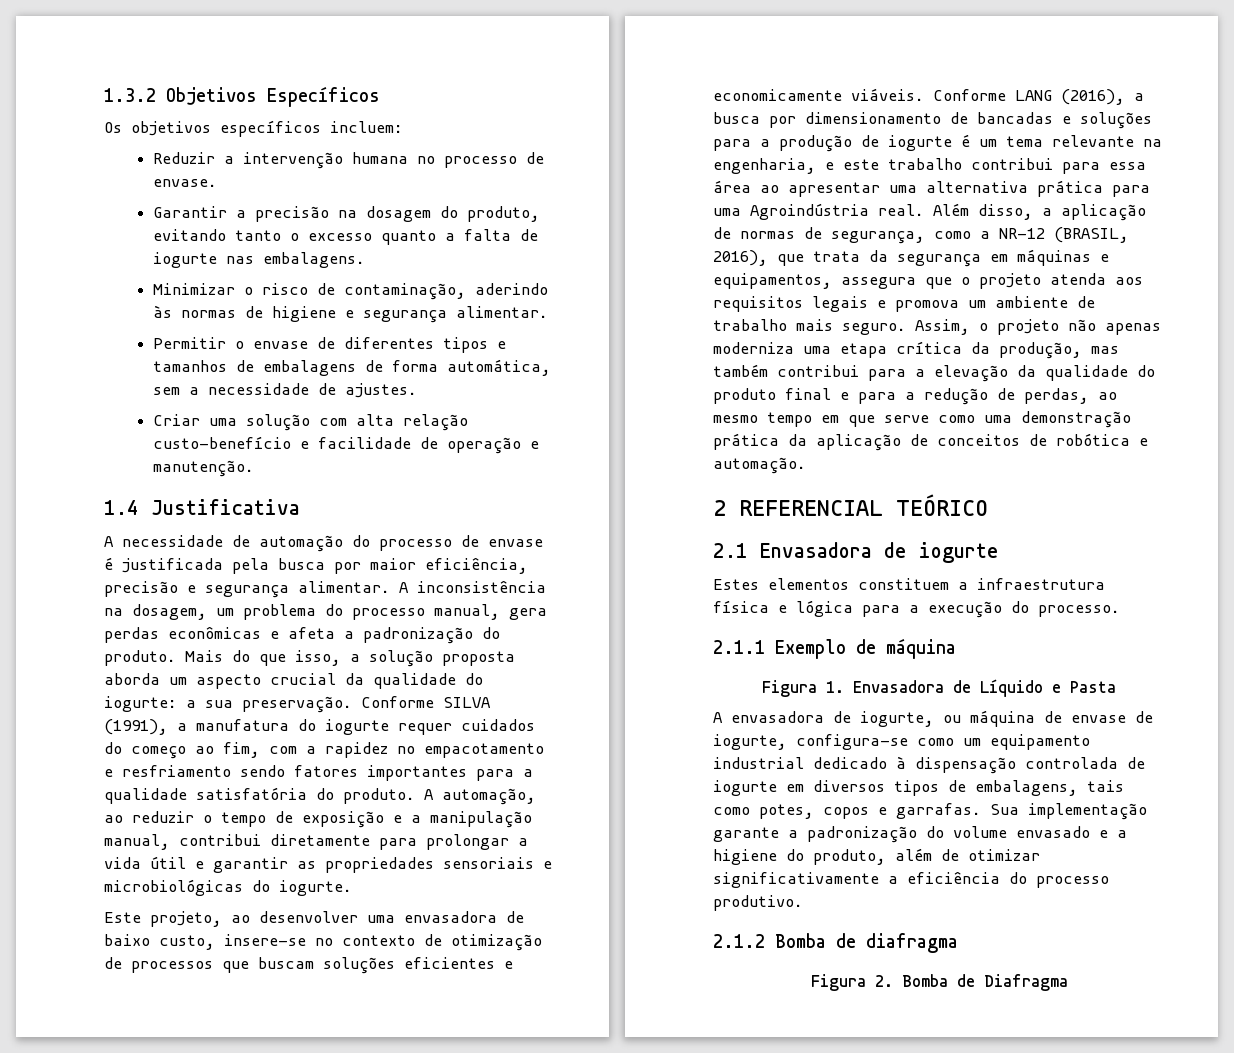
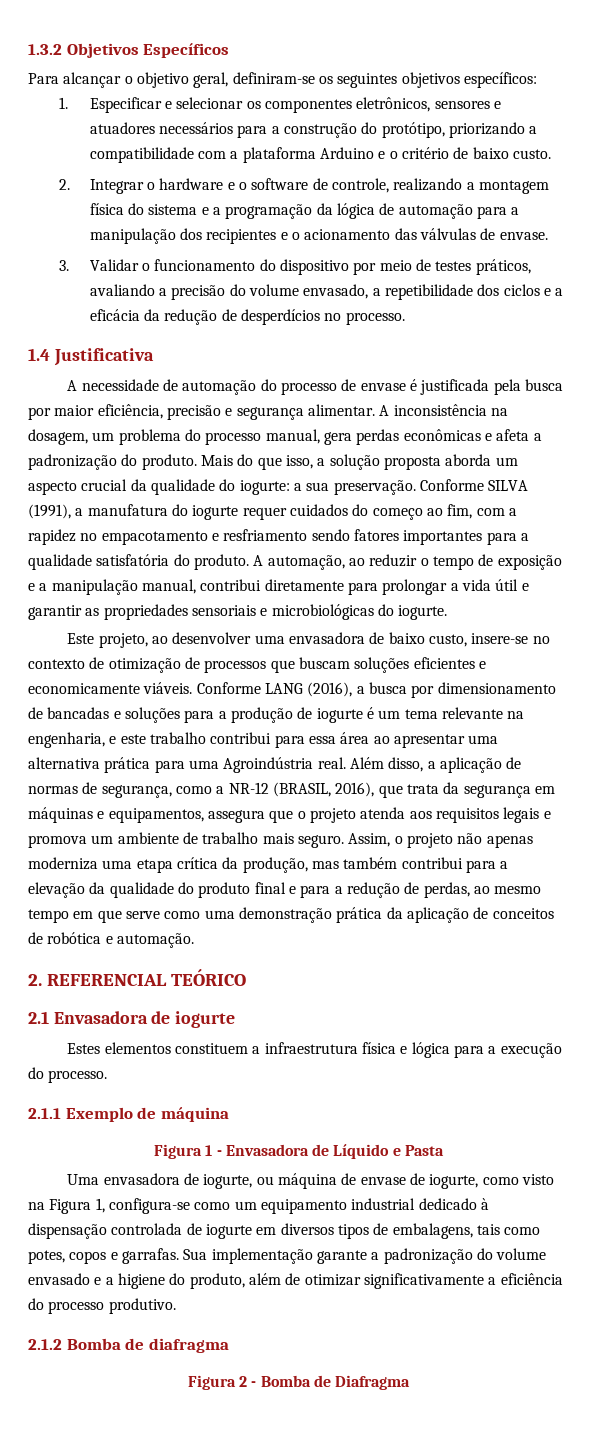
- Os objetivos específicos incluem:
- Reduzir a intervenção humana no processo de envase.
- Garantir a precisão na dosagem do produto, evitando tanto o excesso quanto a falta de iogurte nas embalagens.
- Minimizar o risco de contaminação, aderindo às normas de higiene e segurança alimentar.
- Permitir o envase de diferentes tipos e tamanhos de embalagens de forma automática, sem a necessidade de ajustes.
- Criar uma solução com alta relação custo-benefício e facilidade de operação e manutenção.
+ Para alcançar o objetivo geral, definiram-se os seguintes objetivos específicos:
+ 1. Especificar e selecionar os componentes eletrônicos, sensores e atuadores necessários para a construção do protótipo, priorizando a compatibilidade com a plataforma Arduino e o critério de baixo custo.
+ 2. Integrar o hardware e o software de controle, realizando a montagem física do sistema e a programação da lógica de automação para a manipulação dos recipientes e o acionamento das válvulas de envase.
+ 3. Validar o funcionamento do dispositivo por meio de testes práticos, avaliando a precisão do volume envasado, a repetibilidade dos ciclos e a eficácia da redução de desperdícios no processo.
- 2 REFERENCIAL TEÓRICO
+ 2. REFERENCIAL TEÓRICO
- Figura 1. Envasadora de Líquido e Pasta
+ Figura 1 - Envasadora de Líquido e Pasta
- A envasadora de iogurte, ou máquina de envase de iogurte, configura-se como um equipamento industrial dedicado à dispensação controlada de iogurte em diversos tipos de embalagens, tais como potes, copos e garrafas.
+ Uma envasadora de iogurte, ou máquina de envase de iogurte, como visto na Figura 1, configura-se como um equipamento industrial dedicado à dispensação controlada de iogurte em diversos tipos de embalagens, tais como potes, copos e garrafas.
- Figura 2. Bomba de Diafragma
+ Figura 2 - Bomba de Diafragma

